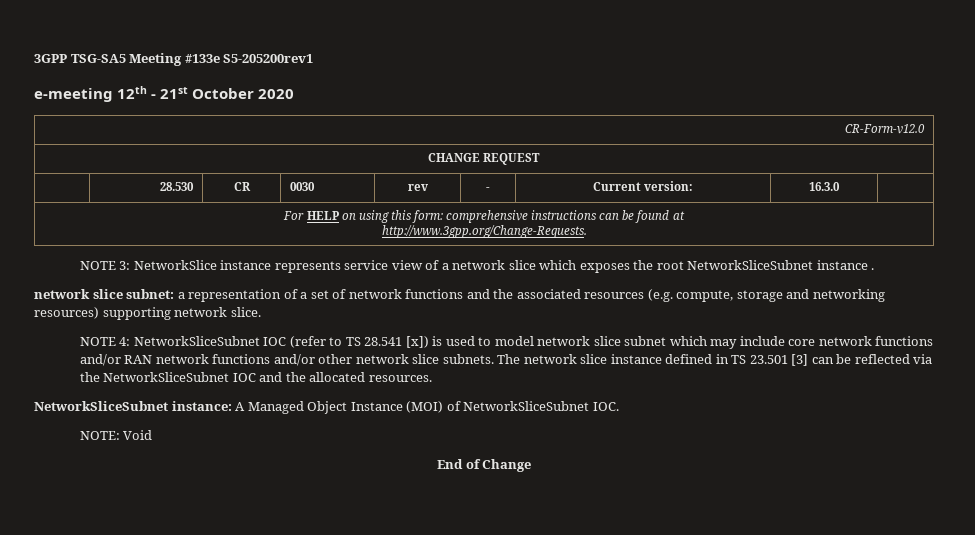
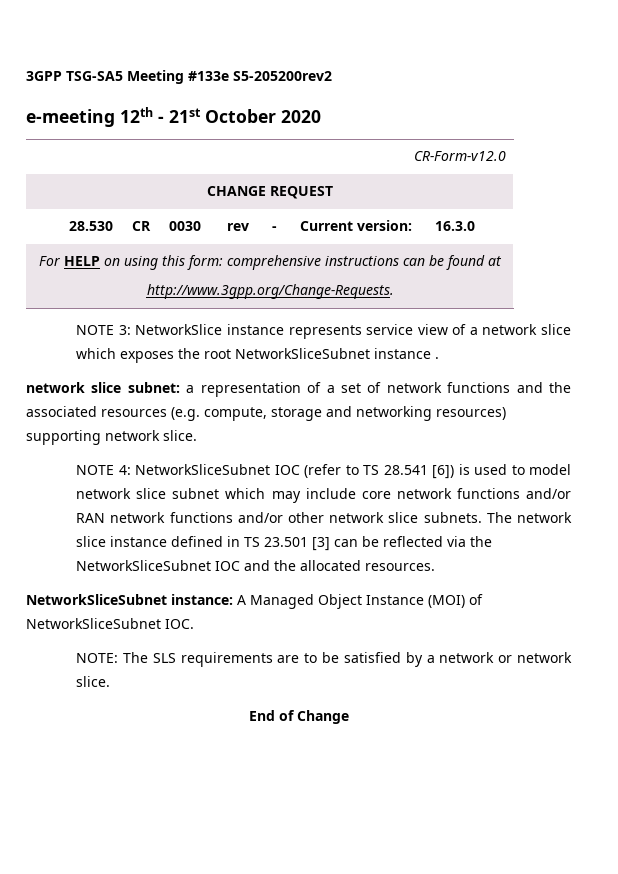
- 3GPP TSG-SA5 Meeting #133e S5-205200rev1
+ 3GPP TSG-SA5 Meeting #133e S5-205200rev2
- NOTE 4: NetworkSliceSubnet IOC (refer to TS 28.541 [x]) is used to model network slice subnet which may include core network functions and/or RAN network functions and/or other network slice subnets.
+ NOTE 4: NetworkSliceSubnet IOC (refer to TS 28.541 [6]) is used to model network slice subnet which may include core network functions and/or RAN network functions and/or other network slice subnets.
- NOTE: Void
+ NOTE: The SLS requirements are to be satisfied by a network or network slice.

